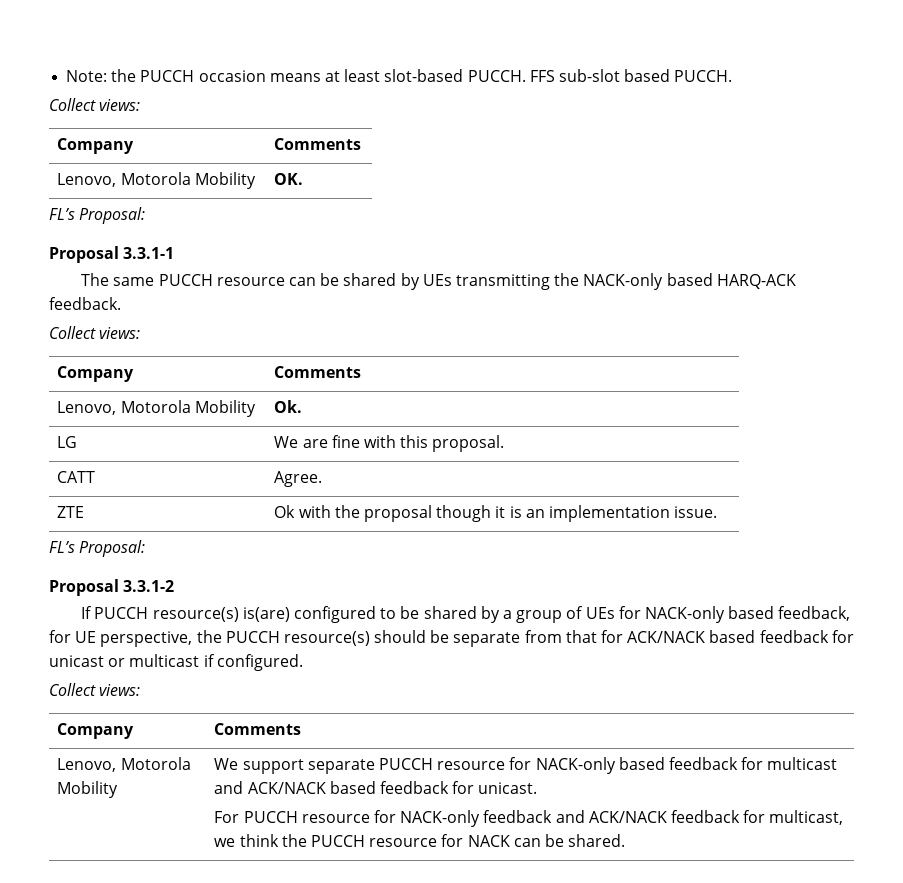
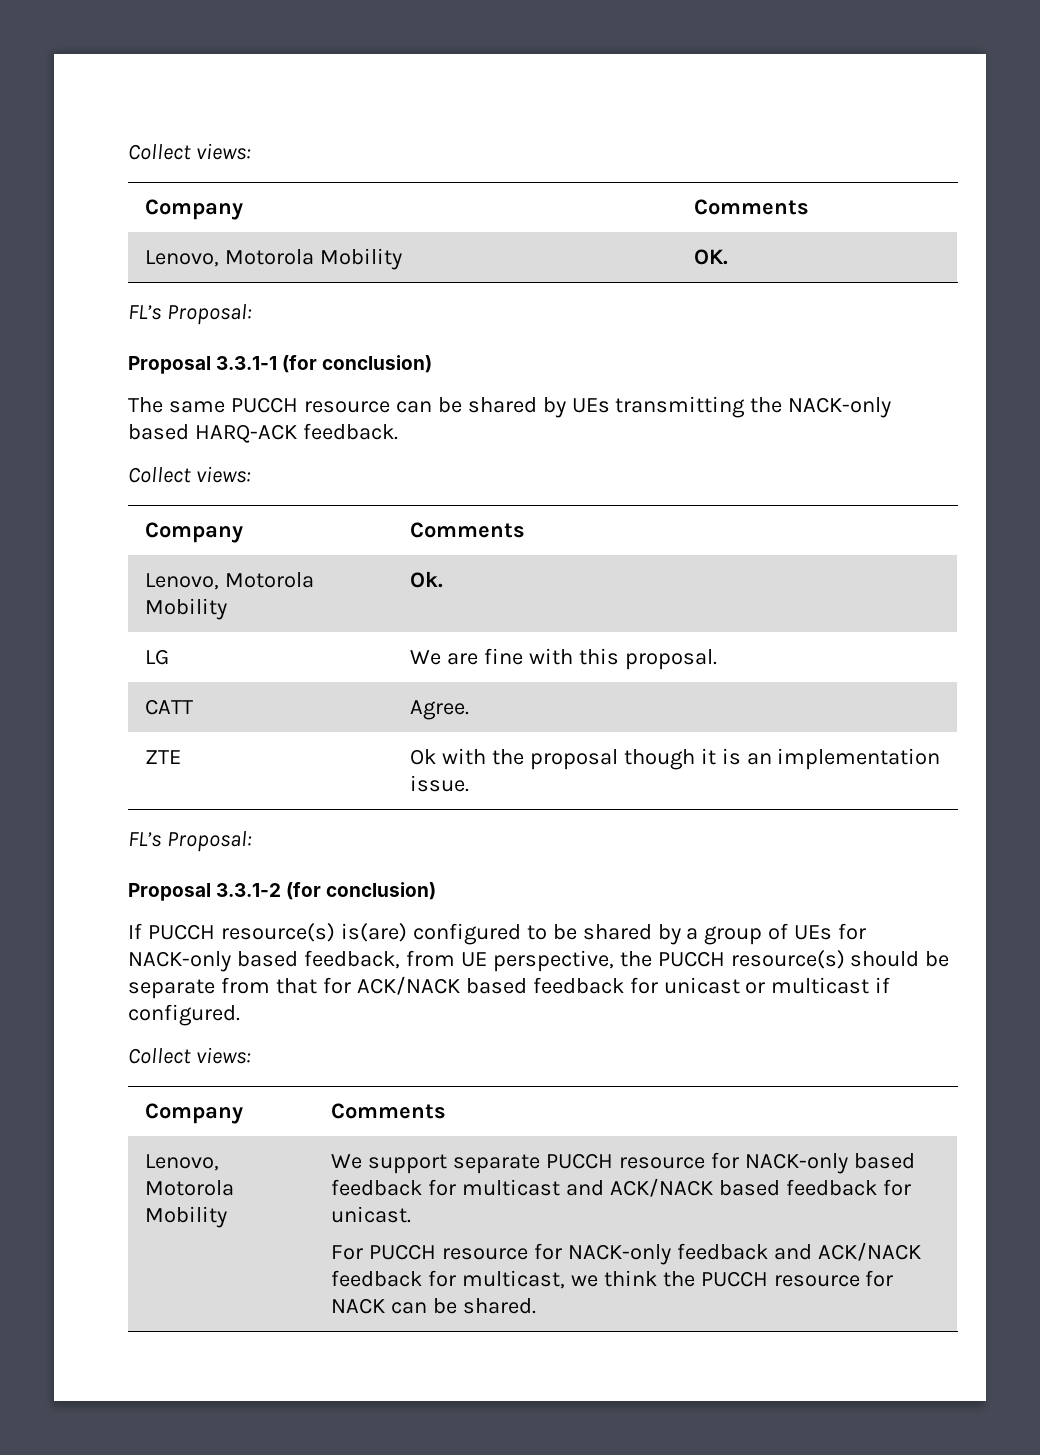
- Note: the PUCCH occasion means at least slot-based PUCCH. FFS sub-slot based PUCCH.
- Proposal 3.3.1-1
+ Proposal 3.3.1-1 (for conclusion)
- Proposal 3.3.1-2
+ Proposal 3.3.1-2 (for conclusion)
- If PUCCH resource(s) is(are) configured to be shared by a group of UEs for NACK-only based feedback, for UE perspective, the PUCCH resource(s) should be separate from that for ACK/NACK based feedback for unicast or multicast if configured.
+ If PUCCH resource(s) is(are) configured to be shared by a group of UEs for NACK-only based feedback, from UE perspective, the PUCCH resource(s) should be separate from that for ACK/NACK based feedback for unicast or multicast if configured.

